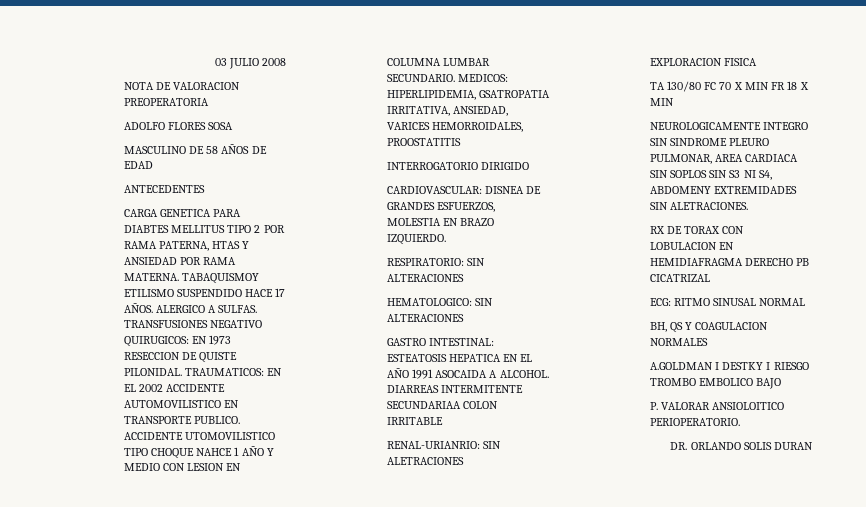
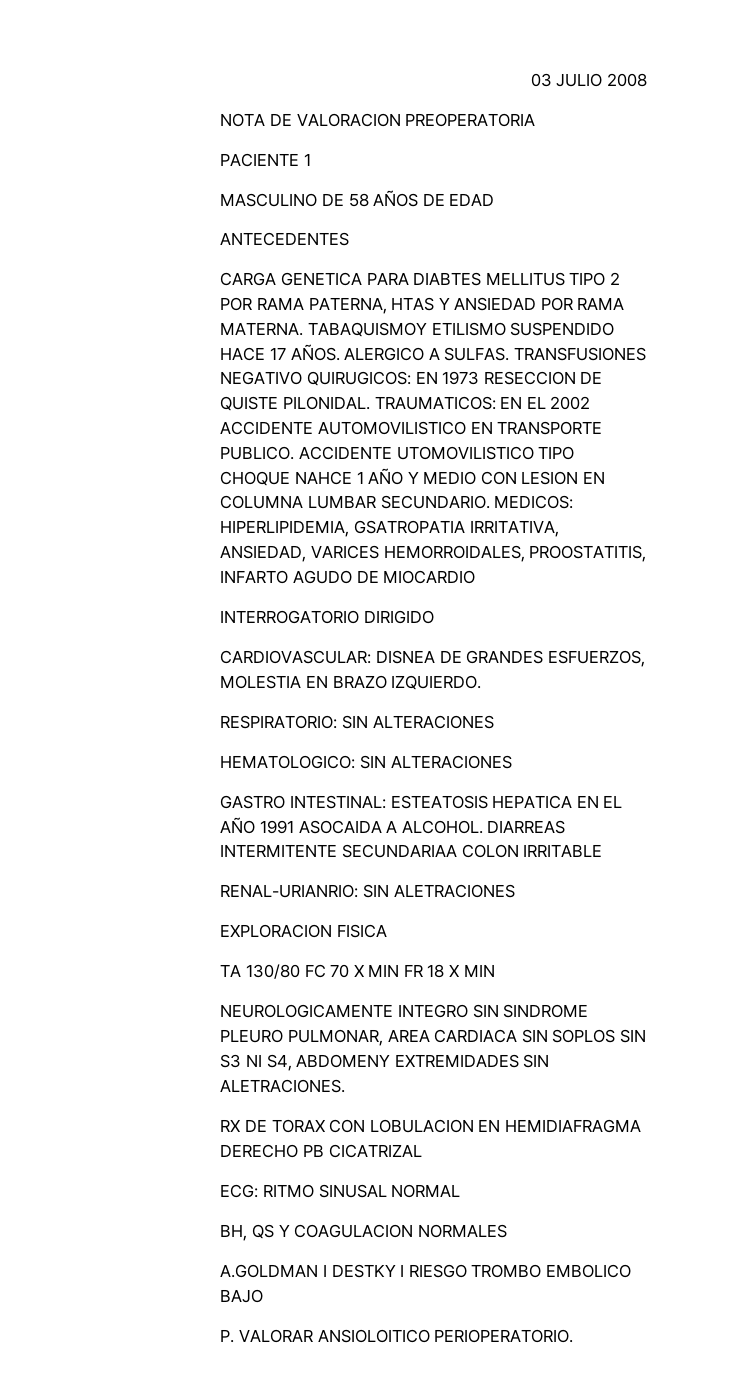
- ADOLFO FLORES SOSA
+ PACIENTE 1
- MEDICOS: HIPERLIPIDEMIA, GSATROPATIA IRRITATIVA, ANSIEDAD, VARICES HEMORROIDALES, PROOSTATITIS
+ MEDICOS: HIPERLIPIDEMIA, GSATROPATIA IRRITATIVA, ANSIEDAD, VARICES HEMORROIDALES, PROOSTATITIS, INFARTO AGUDO DE MIOCARDIO
- DR. ORLANDO SOLIS DURAN

